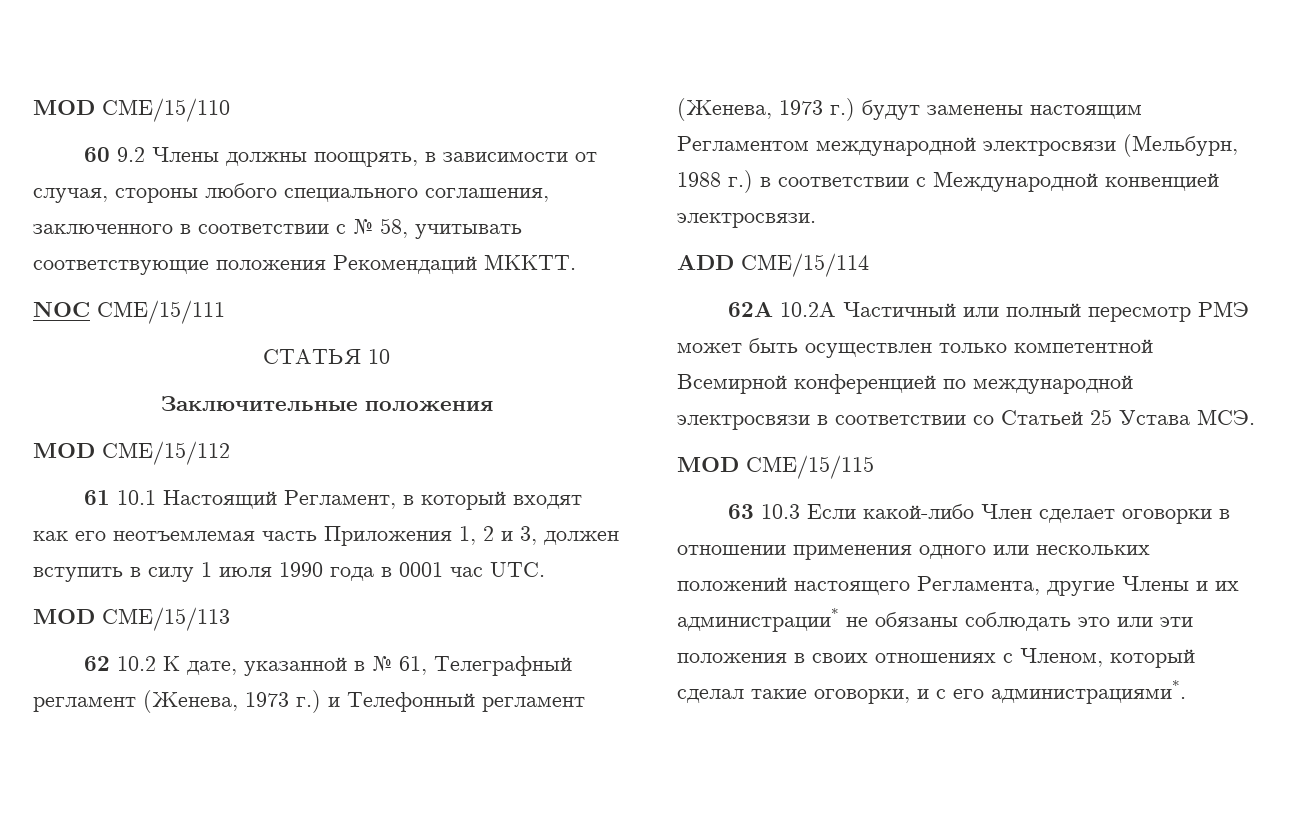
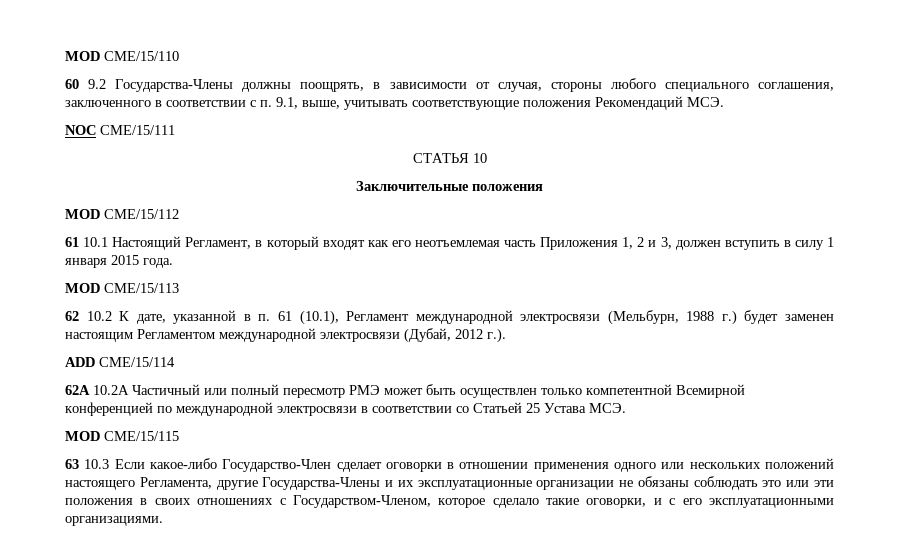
- 60 9.2 Члены должны поощрять, в зависимости от случая, стороны любого специального соглашения, заключенного в соответствии с № 58, учитывать соответствующие положения Рекомендаций МККТТ.
+ 60 9.2 Государства-Члены должны поощрять, в зависимости от случая, стороны любого специального соглашения, заключенного в соответствии с п. 9.1, выше, учитывать соответствующие положения Рекомендаций МСЭ.
- 61 10.1 Настоящий Регламент, в который входят как его неотъемлемая часть Приложения 1, 2 и 3, должен вступить в силу 1 июля 1990 года в 0001 час UTC.
+ 61 10.1 Настоящий Регламент, в который входят как его неотъемлемая часть Приложения 1, 2 и 3, должен вступить в силу 1 января 2015 года.
- 62 10.2 К дате, указанной в № 61, Телеграфный регламент (Женева, 1973 г.) и Телефонный регламент (Женева, 1973 г.) будут заменены настоящим Регламентом международной электросвязи (Мельбурн, 1988 г.) в соответствии с Международной конвенцией электросвязи.
+ 62 10.2 К дате, указанной в п. 61 (10.1), Регламент международной электросвязи (Мельбурн, 1988 г.) будет заменен настоящим Регламентом международной электросвязи (Дубай, 2012 г.).
- 63 10.3 Если какой-либо Член сделает оговорки в отношении применения одного или нескольких положений настоящего Регламента, другие Члены и их администрации* не обязаны соблюдать это или эти положения в своих отношениях с Членом, который сделал такие оговорки, и с его администрациями*.
+ 63 10.3 Если какое-либо Государство-Член сделает оговорки в отношении применения одного или нескольких положений настоящего Регламента, другие Государства-Члены и их эксплуатационные организации не обязаны соблюдать это или эти положения в своих отношениях с Государством-Членом, которое сделало такие оговорки, и с его эксплуатационными организациями.

